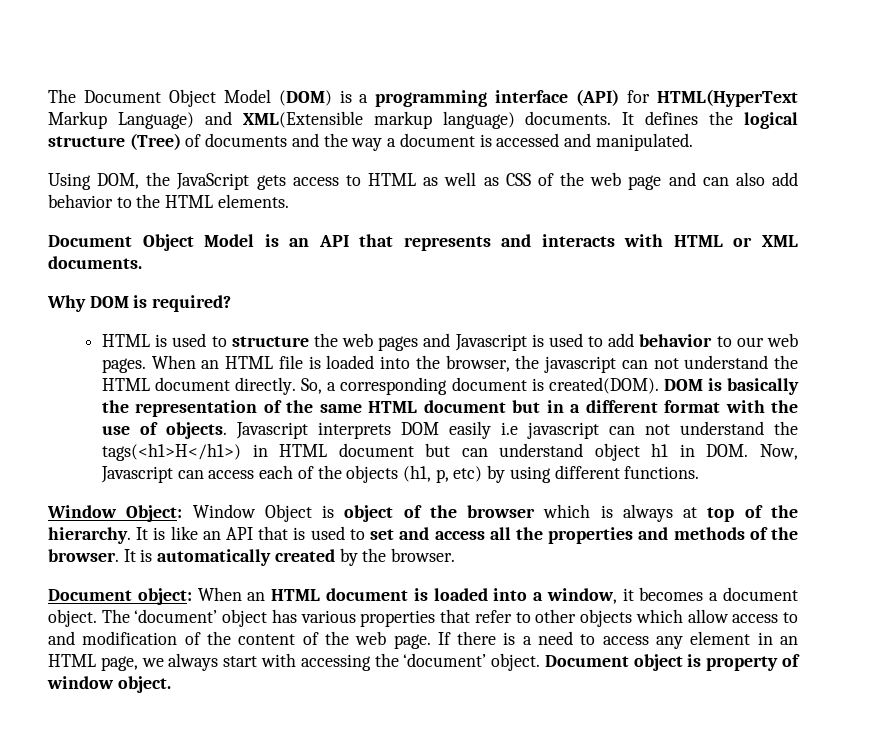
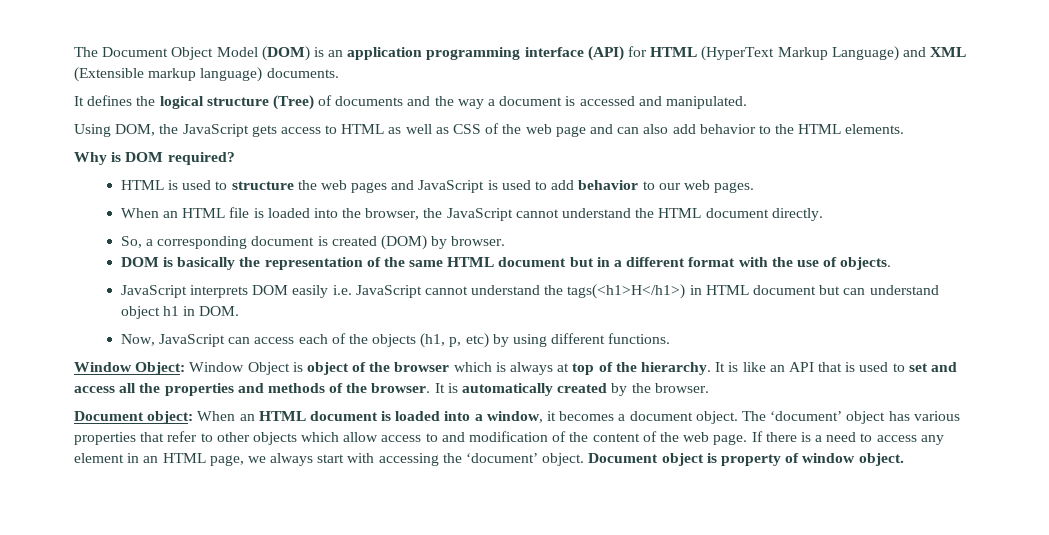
- The Document Object Model (DOM) is a programming interface (API) for HTML(HyperText Markup Language) and XML(Extensible markup language) documents. It defines the logical structure (Tree) of documents and the way a document is accessed and manipulated.
+ The Document Object Model (DOM) is an application programming interface (API) for HTML (HyperText Markup Language) and XML (Extensible markup language) documents.
+ It defines the logical structure (Tree) of documents and the way a document is accessed and manipulated.
- Document Object Model is an API that represents and interacts with HTML or XML documents.
- Why DOM is required?
+ Why is DOM required?
- HTML is used to structure the web pages and Javascript is used to add behavior to our web pages. When an HTML file is loaded into the browser, the javascript can not understand the HTML document directly. So, a corresponding document is created(DOM). DOM is basically the representation of the same HTML document but in a different format with the use of objects. Javascript interprets DOM easily i.e javascript can not understand the tags(<h1>H</h1>) in HTML document but can understand object h1 in DOM. Now, Javascript can access each of the objects (h1, p, etc) by using different functions.
+ HTML is used to structure the web pages and JavaScript is used to add behavior to our web pages.
+ When an HTML file is loaded into the browser, the JavaScript cannot understand the HTML document directly.
+ So, a corresponding document is created (DOM) by browser.
+ DOM is basically the representation of the same HTML document but in a different format with the use of objects.
+ JavaScript interprets DOM easily i.e. JavaScript cannot understand the tags(<h1>H</h1>) in HTML document but can understand object h1 in DOM.
+ Now, JavaScript can access each of the objects (h1, p, etc) by using different functions.

